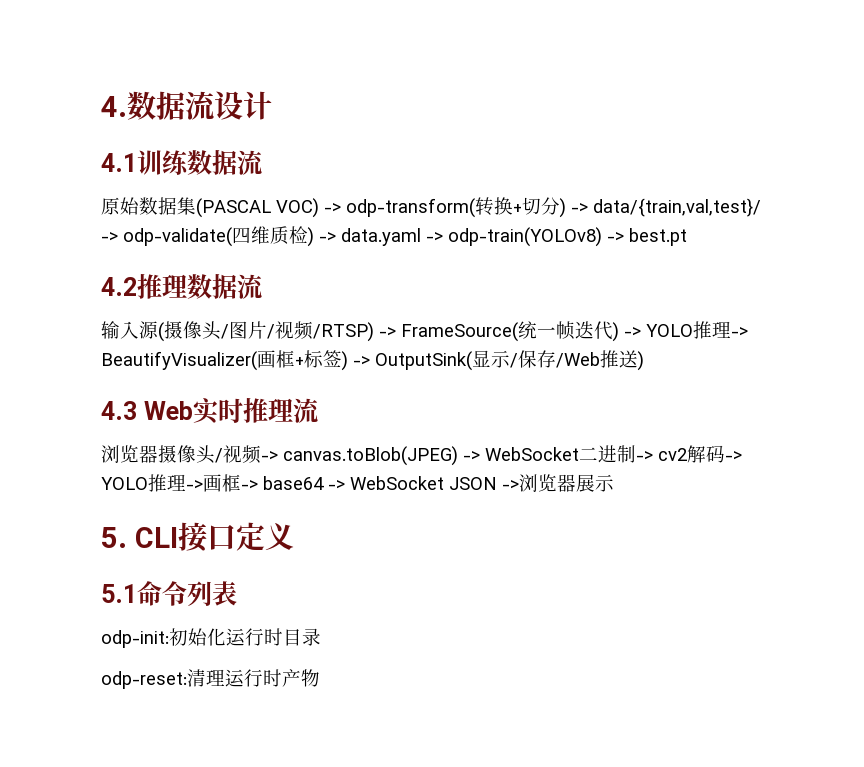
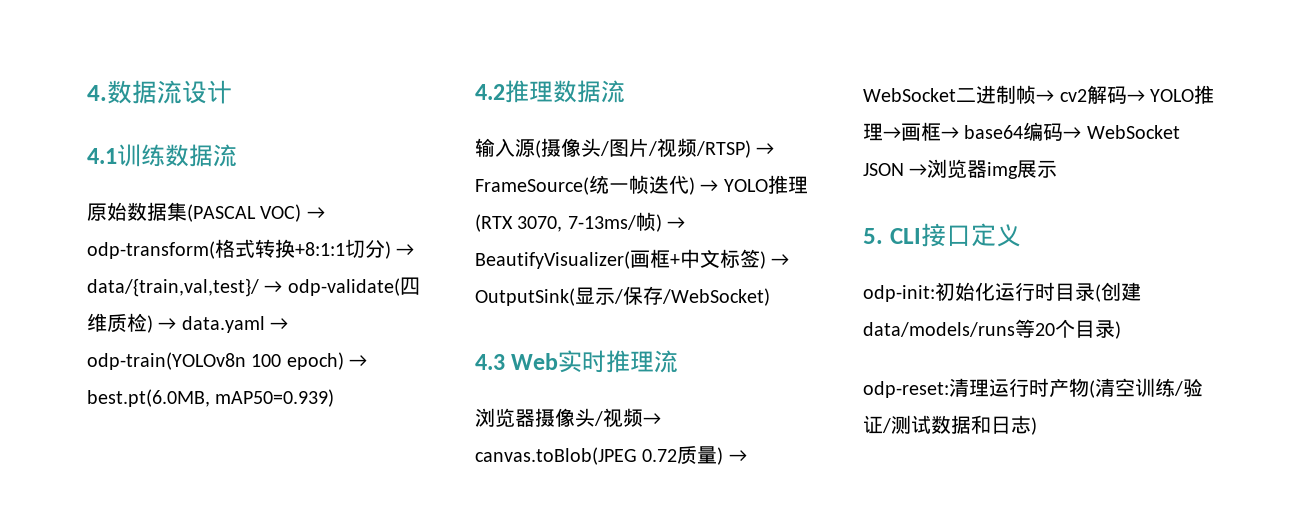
- 原始数据集(PASCAL VOC) -> odp-transform(转换+切分) -> data/{train,val,test}/ -> odp-validate(四维质检) -> data.yaml -> odp-train(YOLOv8) -> best.pt
+ 原始数据集(PASCAL VOC) → odp-transform(格式转换+8:1:1切分) → data/{train,val,test}/ → odp-validate(四维质检) → data.yaml → odp-train(YOLOv8n 100 epoch) → best.pt(6.0MB, mAP50=0.939)
- 输入源(摄像头/图片/视频/RTSP) -> FrameSource(统一帧迭代) -> YOLO推理-> BeautifyVisualizer(画框+标签) -> OutputSink(显示/保存/Web推送)
+ 输入源(摄像头/图片/视频/RTSP) → FrameSource(统一帧迭代) → YOLO推理(RTX 3070, 7-13ms/帧) → BeautifyVisualizer(画框+中文标签) → OutputSink(显示/保存/WebSocket)
- 浏览器摄像头/视频-> canvas.toBlob(JPEG) -> WebSocket二进制-> cv2解码-> YOLO推理->画框-> base64 -> WebSocket JSON ->浏览器展示
+ 浏览器摄像头/视频→ canvas.toBlob(JPEG 0.72质量) → WebSocket二进制帧→ cv2解码→ YOLO推理→画框→ base64编码→ WebSocket JSON →浏览器img展示
- 5.1命令列表
- odp-init:初始化运行时目录
+ odp-init:初始化运行时目录(创建data/models/runs等20个目录)
- odp-reset:清理运行时产物
+ odp-reset:清理运行时产物(清空训练/验证/测试数据和日志)

